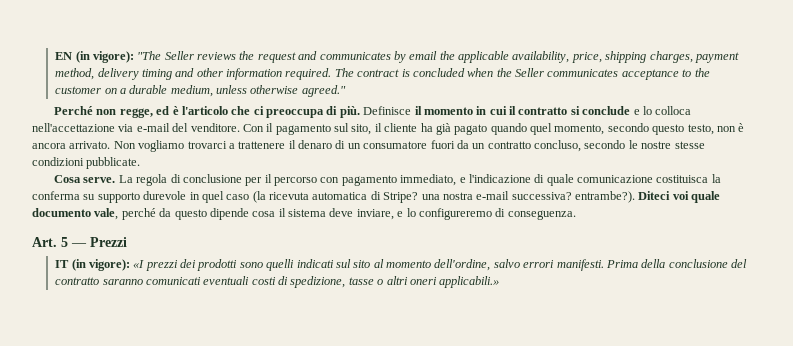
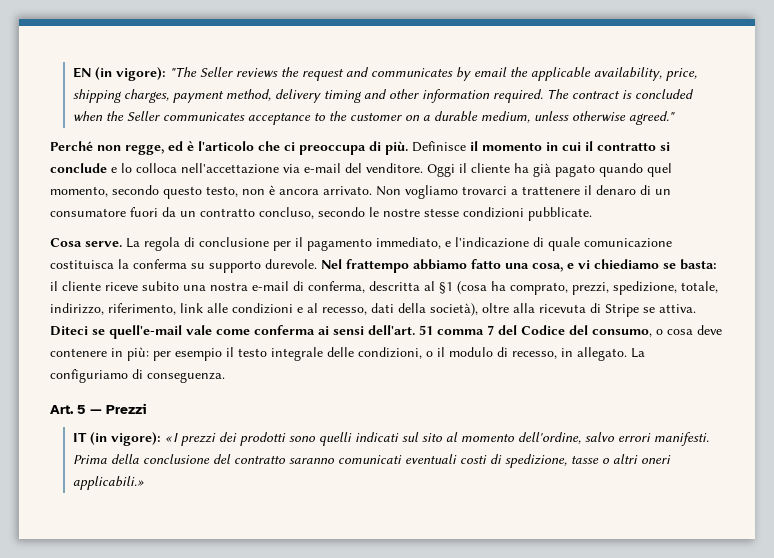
- Con il pagamento sul sito, il cliente ha già pagato quando quel momento, secondo questo testo, non è ancora arrivato.
+ Oggi il cliente ha già pagato quando quel momento, secondo questo testo, non è ancora arrivato.
- La regola di conclusione per il percorso con pagamento immediato, e l'indicazione di quale comunicazione costituisca la conferma su supporto durevole in quel caso (la ricevuta automatica di Stripe? una nostra e-mail successiva? entrambe?). Diteci voi quale documento vale, perché da questo dipende cosa il sistema deve inviare, e lo configureremo di conseguenza.
+ La regola di conclusione per il pagamento immediato, e l'indicazione di quale comunicazione costituisca la conferma su supporto durevole. Nel frattempo abbiamo fatto una cosa, e vi chiediamo se basta: il cliente riceve subito una nostra e-mail di conferma, descritta al §1 (cosa ha comprato, prezzi, spedizione, totale, indirizzo, riferimento, link alle condizioni e al recesso, dati della società), oltre alla ricevuta di Stripe se attiva. Diteci se quell'e-mail vale come conferma ai sensi dell'art. 51 comma 7 del Codice del consumo, o cosa deve contenere in più: per esempio il testo integrale delle condizioni, o il modulo di recesso, in allegato. La configuriamo di conseguenza.

